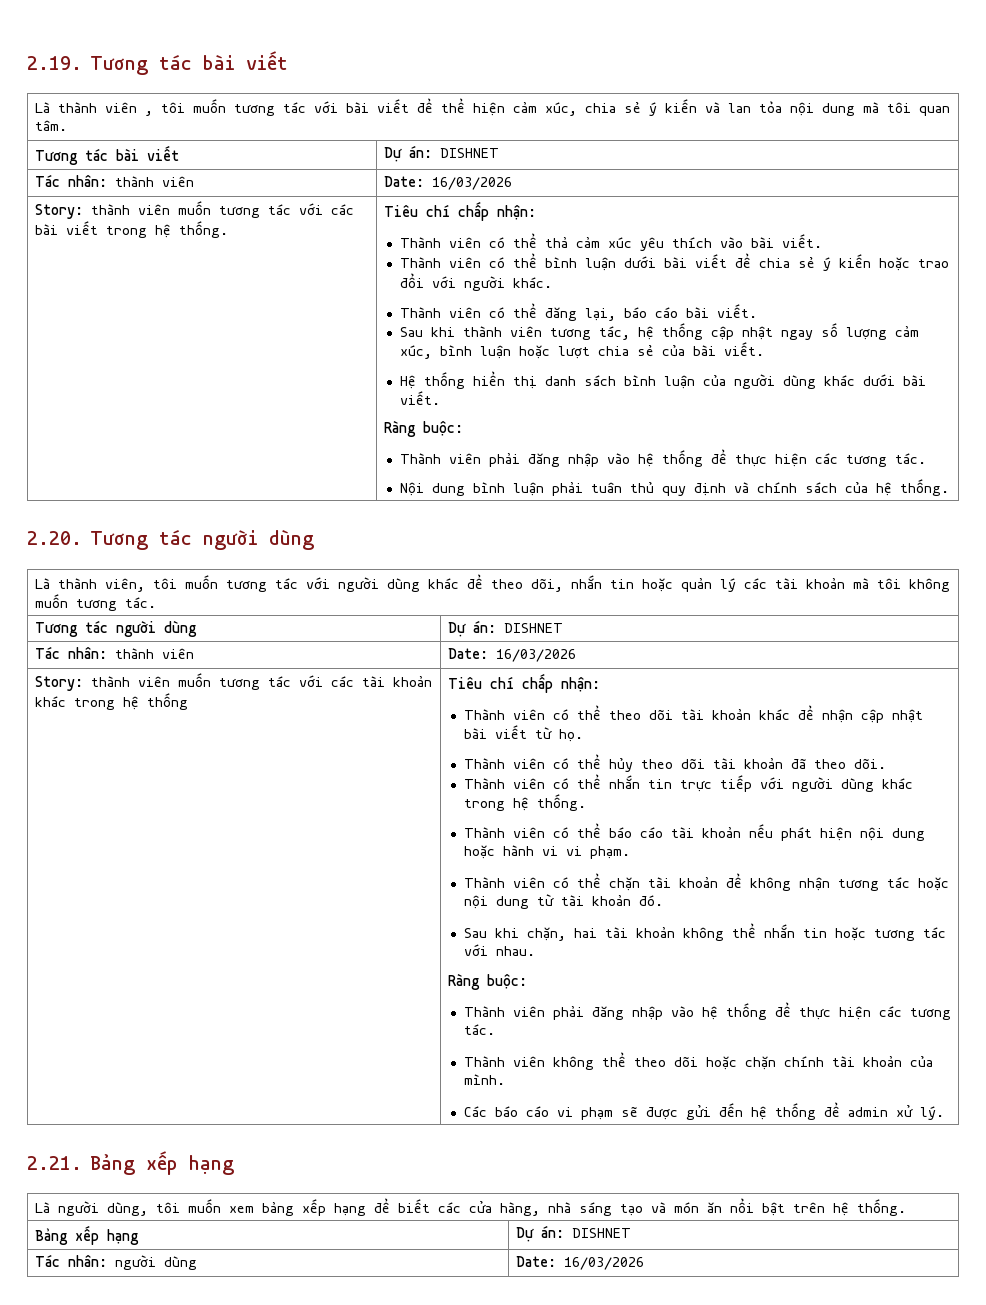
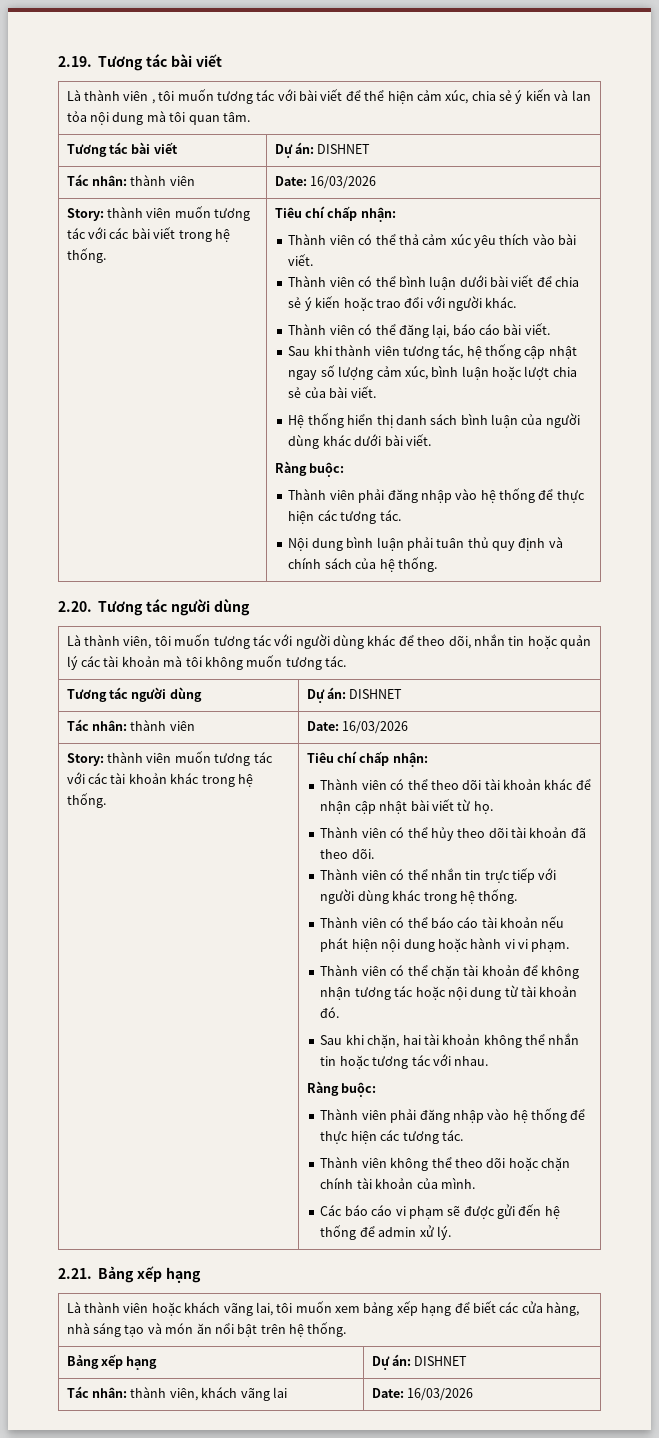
- Story: thành viên muốn tương tác với các tài khoản khác trong hệ thống
+ Story: thành viên muốn tương tác với các tài khoản khác trong hệ thống.
- Là người dùng, tôi muốn xem bảng xếp hạng để biết các cửa hàng, nhà sáng tạo và món ăn nổi bật trên hệ thống.
+ Là thành viên hoặc khách vãng lai, tôi muốn xem bảng xếp hạng để biết các cửa hàng, nhà sáng tạo và món ăn nổi bật trên hệ thống.
- Tác nhân: người dùng | Date: 16/03/2026
+ Tác nhân: thành viên, khách vãng lai | Date: 16/03/2026

